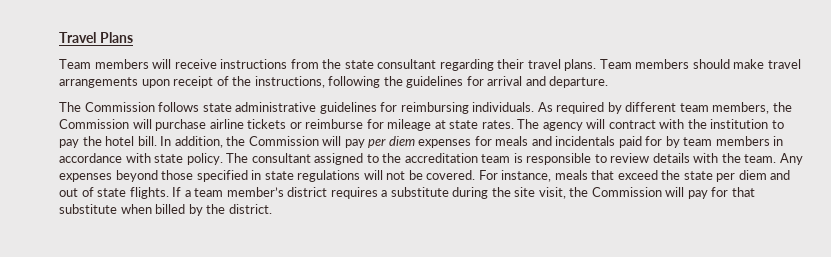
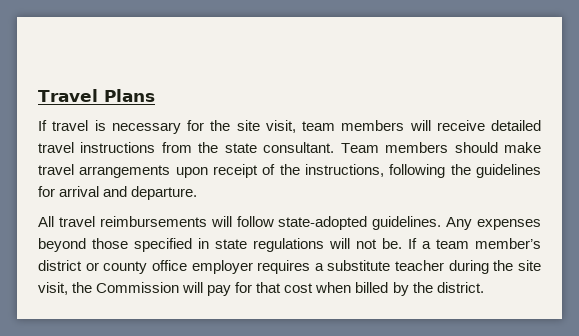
- Team members will receive instructions from the state consultant regarding their travel plans.
+ If travel is necessary for the site visit, team members will receive detailed travel instructions from the state consultant.
- The Commission follows state administrative guidelines for reimbursing individuals. As required by different team members, the Commission will purchase airline tickets or reimburse for mileage at state rates. The agency will contract with the institution to pay the hotel bill. In addition, the Commission will pay per diem expenses for meals and incidentals paid for by team members in accordance with state policy. The consultant assigned to the accreditation team is responsible to review details with the team.
+ All travel reimbursements will follow state-adopted guidelines.
- Any expenses beyond those specified in state regulations will not be covered. For instance, meals that exceed the state per diem and out of state flights.
+ Any expenses beyond those specified in state regulations will not be.
- If a team member’s district requires a substitute during the site visit, the Commission will pay for that substitute when billed by the district.
+ If a team member’s district or county office employer requires a substitute teacher during the site visit, the Commission will pay for that cost when billed by the district.

